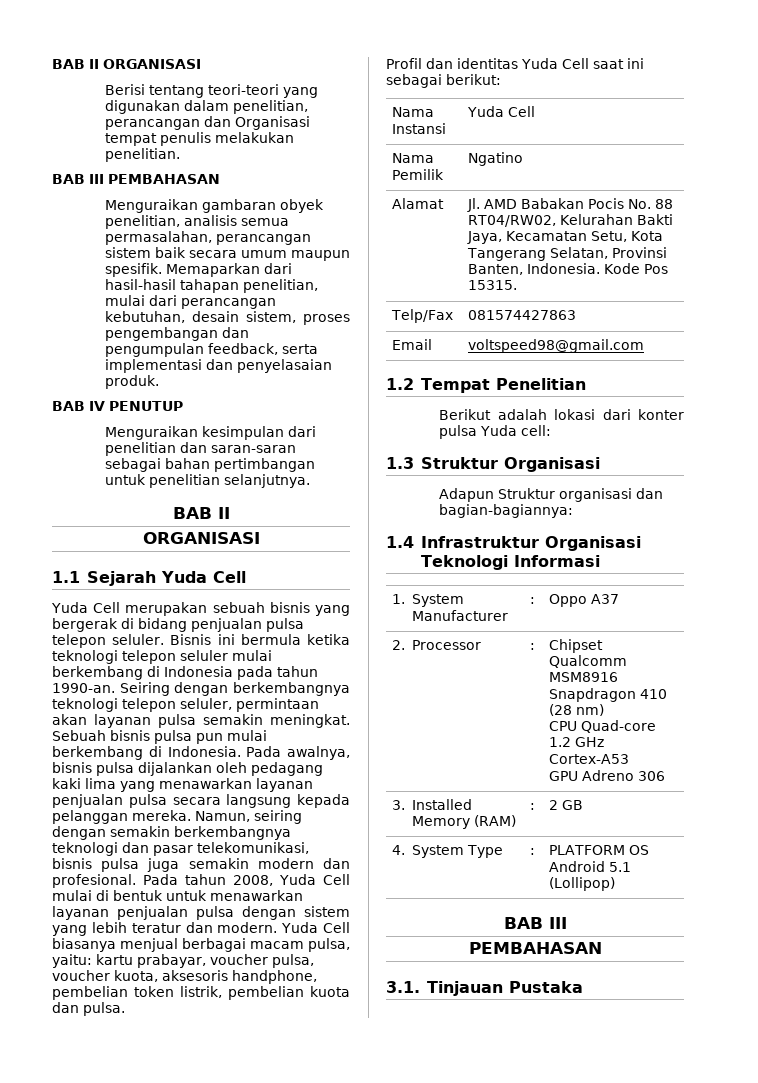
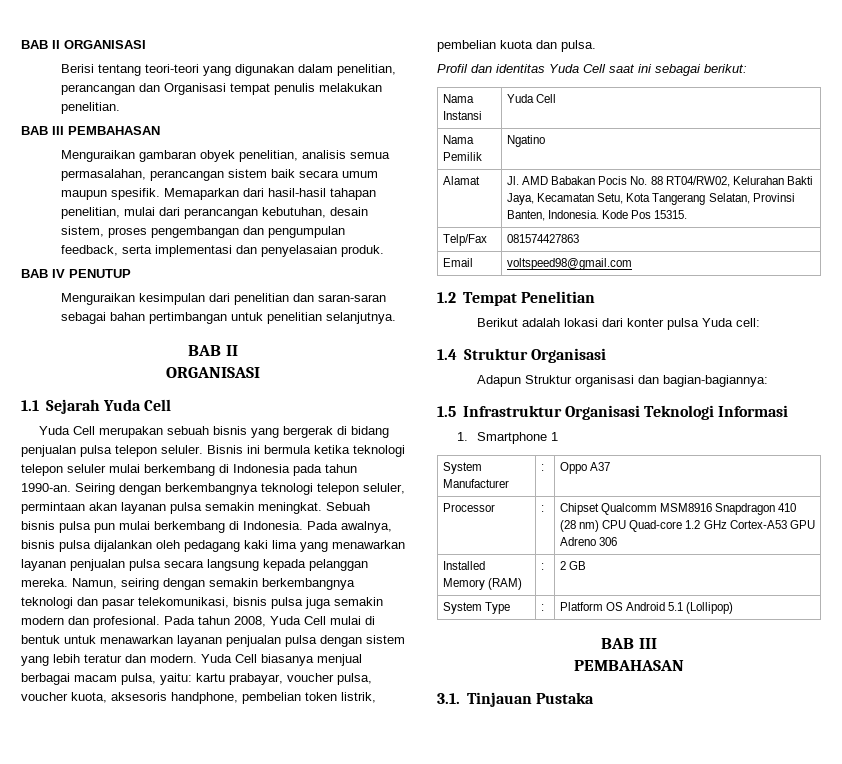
- 1.3 Struktur Organisasi
+ 1.4 Struktur Organisasi
- 1.4 Infrastruktur Organisasi Teknologi Informasi
+ 1.5 Infrastruktur Organisasi Teknologi Informasi
- 1. System Manufacturer | : | Oppo A37
+ 1. Smartphone 1
+ System Manufacturer | : | Oppo A37
- 2. Processor | : | Chipset Qualcomm MSM8916 Snapdragon 410 (28 nm)
- CPU Quad-core 1.2 GHz Cortex-A53
- GPU Adreno 306
+ Processor | : | Chipset Qualcomm MSM8916 Snapdragon 410 (28 nm) CPU Quad-core 1.2 GHz Cortex-A53 GPU Adreno 306
- 3. Installed Memory (RAM) | : | 2 GB
+ Installed Memory (RAM) | : | 2 GB
- 4. System Type | : | PLATFORM OS Android 5.1 (Lollipop)
+ System Type | : | Platform OS Android 5.1 (Lollipop)

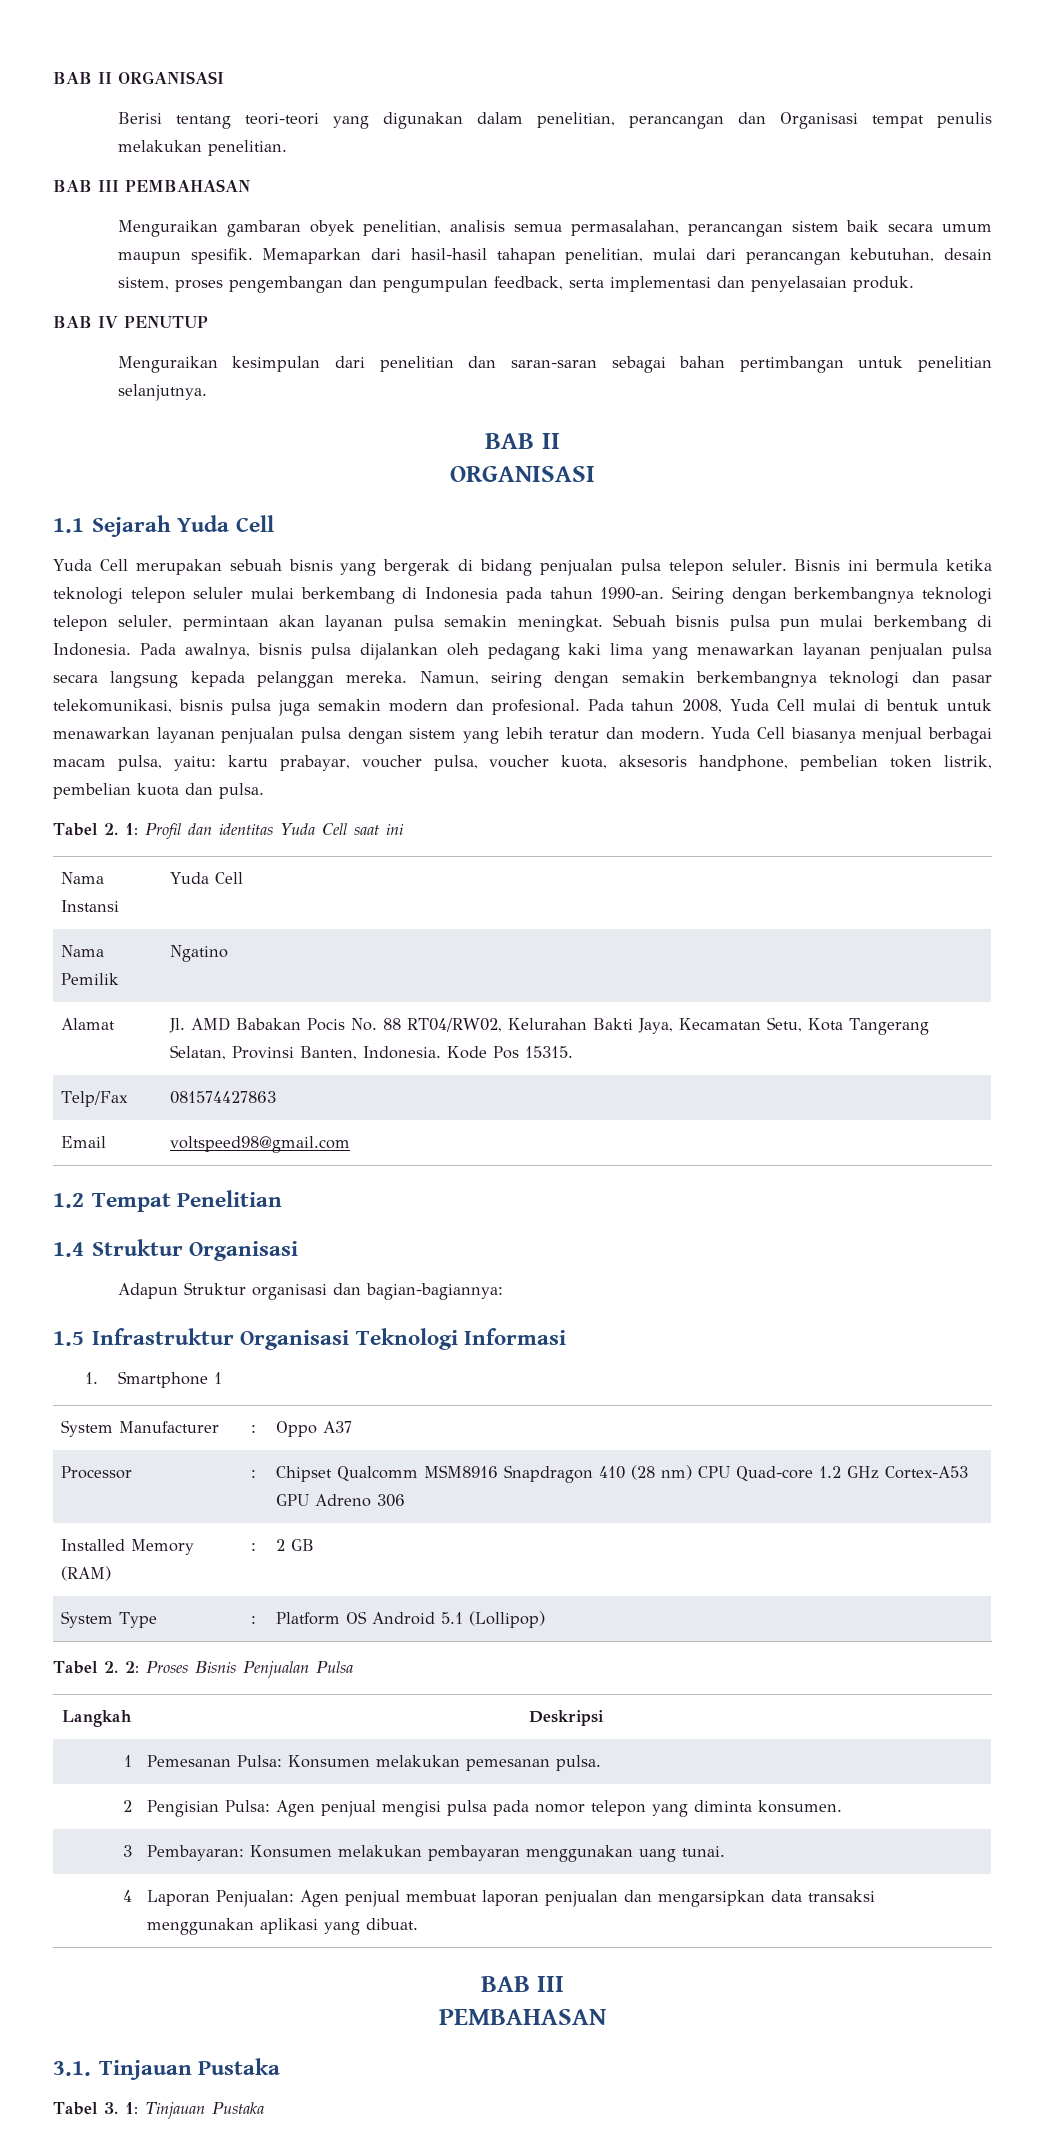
- Profil dan identitas Yuda Cell saat ini sebagai berikut:
+ Tabel 2. 1: Profil dan identitas Yuda Cell saat ini
- Berikut adalah lokasi dari konter pulsa Yuda cell:
+ Tabel 2. 2: Proses Bisnis Penjualan Pulsa
+ Langkah | Deskripsi
+ 1 | Pemesanan Pulsa: Konsumen melakukan pemesanan pulsa.
+ 2 | Pengisian Pulsa: Agen penjual mengisi pulsa pada nomor telepon yang diminta konsumen.
+ 3 | Pembayaran: Konsumen melakukan pembayaran menggunakan uang tunai.
+ 4 | Laporan Penjualan: Agen penjual membuat laporan penjualan dan mengarsipkan data transaksi menggunakan aplikasi yang dibuat.
+ Tabel 3. 1: Tinjauan Pustaka

